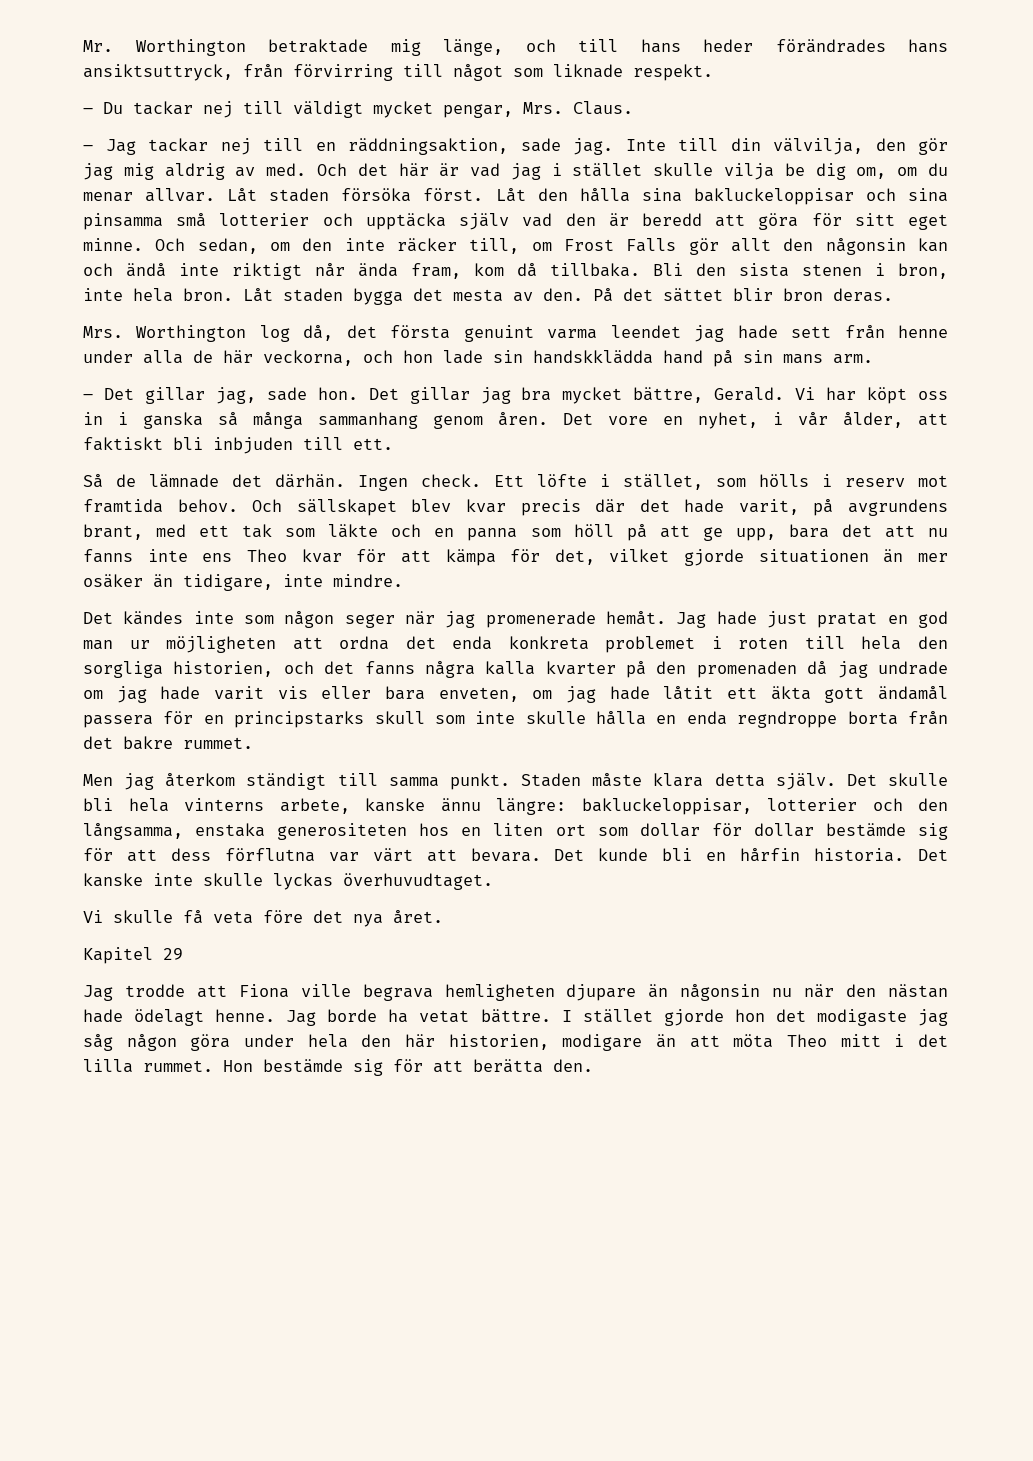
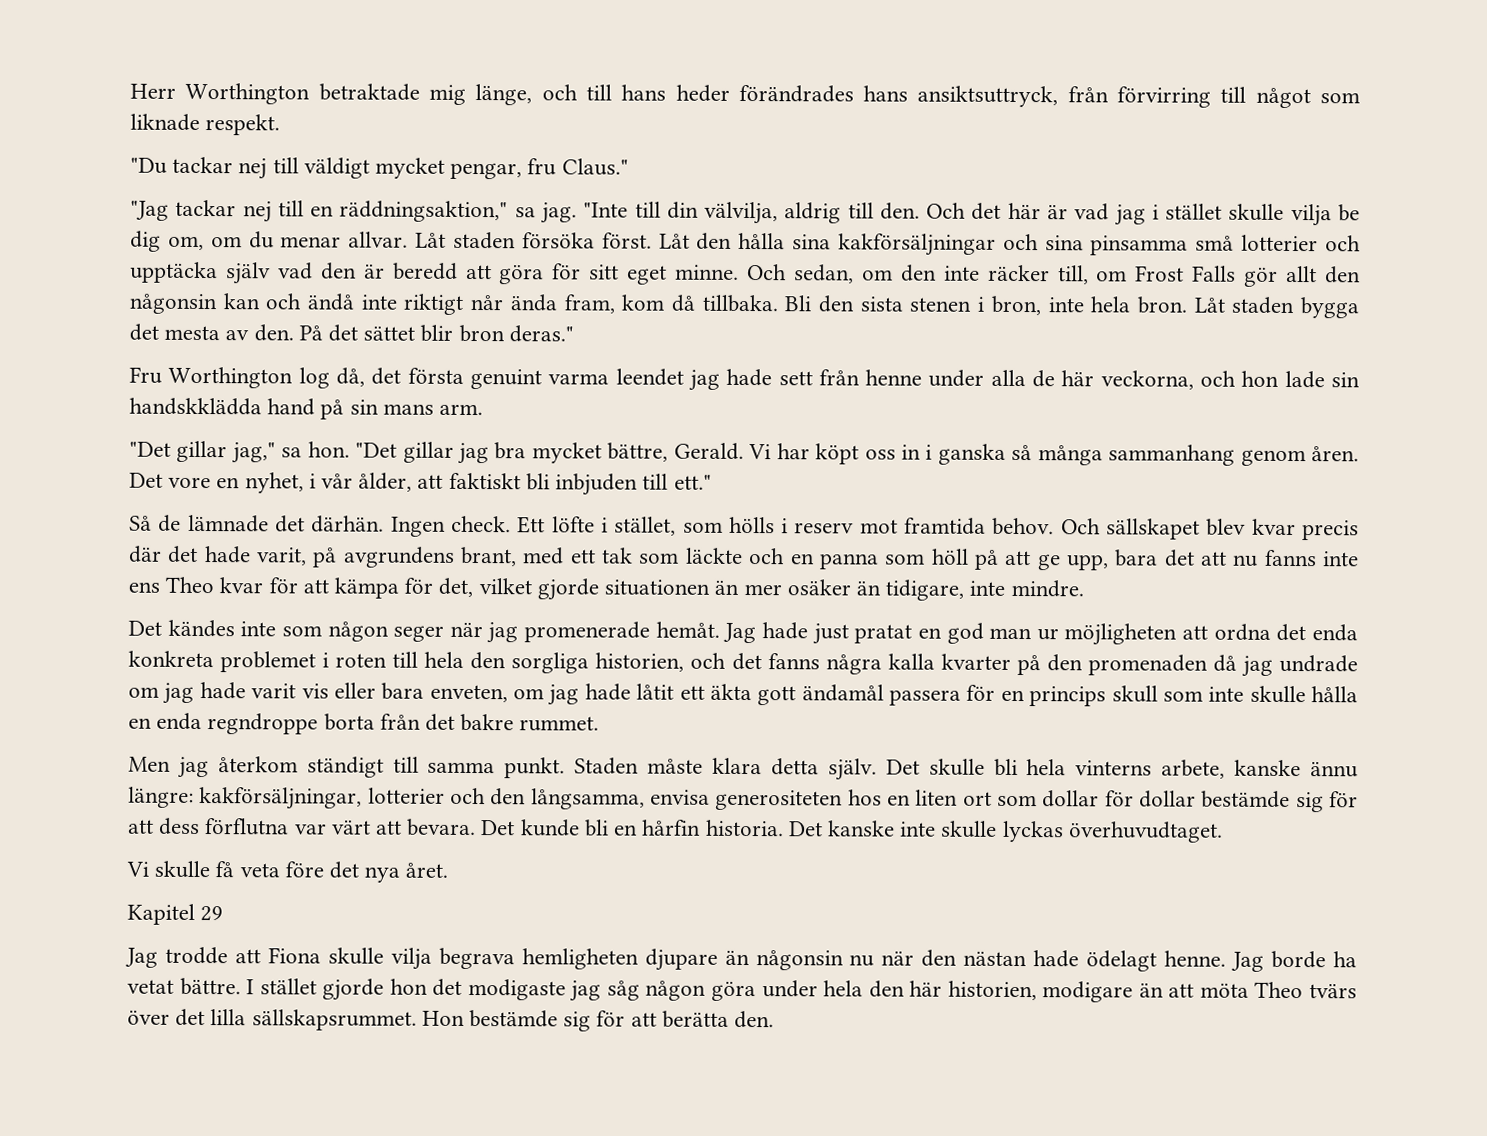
- Mr. Worthington betraktade mig länge, och till hans heder förändrades hans ansiktsuttryck, från förvirring till något som liknade respekt.
+ Herr Worthington betraktade mig länge, och till hans heder förändrades hans ansiktsuttryck, från förvirring till något som liknade respekt.
- – Du tackar nej till väldigt mycket pengar, Mrs. Claus.
- – Jag tackar nej till en räddningsaktion, sade jag. Inte till din välvilja, den gör jag mig aldrig av med.
+ "Du tackar nej till väldigt mycket pengar, fru Claus."
+ "Jag tackar nej till en räddningsaktion," sa jag. "Inte till din välvilja, aldrig till den.
- Låt den hålla sina bakluckeloppisar och sina pinsamma små lotterier och upptäcka själv vad den är beredd att göra för sitt eget minne.
+ Låt den hålla sina kakförsäljningar och sina pinsamma små lotterier och upptäcka själv vad den är beredd att göra för sitt eget minne.
- På det sättet blir bron deras.
- Mrs. Worthington log då, det första genuint varma leendet jag hade sett från henne under alla de här veckorna, och hon lade sin handskklädda hand på sin mans arm.
+ På det sättet blir bron deras."
+ Fru Worthington log då, det första genuint varma leendet jag hade sett från henne under alla de här veckorna, och hon lade sin handskklädda hand på sin mans arm.
- – Det gillar jag, sade hon. Det gillar jag bra mycket bättre, Gerald.
+ "Det gillar jag," sa hon. "Det gillar jag bra mycket bättre, Gerald.
- Det vore en nyhet, i vår ålder, att faktiskt bli inbjuden till ett.
+ Det vore en nyhet, i vår ålder, att faktiskt bli inbjuden till ett."
- Och sällskapet blev kvar precis där det hade varit, på avgrundens brant, med ett tak som läkte och en panna som höll på att ge upp, bara det att nu fanns inte ens Theo kvar för att kämpa för det, vilket gjorde situationen än mer osäker än tidigare, inte mindre.
+ Och sällskapet blev kvar precis där det hade varit, på avgrundens brant, med ett tak som läckte och en panna som höll på att ge upp, bara det att nu fanns inte ens Theo kvar för att kämpa för det, vilket gjorde situationen än mer osäker än tidigare, inte mindre.
- Jag hade just pratat en god man ur möjligheten att ordna det enda konkreta problemet i roten till hela den sorgliga historien, och det fanns några kalla kvarter på den promenaden då jag undrade om jag hade varit vis eller bara enveten, om jag hade låtit ett äkta gott ändamål passera för en principstarks skull som inte skulle hålla en enda regndroppe borta från det bakre rummet.
+ Jag hade just pratat en god man ur möjligheten att ordna det enda konkreta problemet i roten till hela den sorgliga historien, och det fanns några kalla kvarter på den promenaden då jag undrade om jag hade varit vis eller bara enveten, om jag hade låtit ett äkta gott ändamål passera för en princips skull som inte skulle hålla en enda regndroppe borta från det bakre rummet.
- Det skulle bli hela vinterns arbete, kanske ännu längre: bakluckeloppisar, lotterier och den långsamma, enstaka generositeten hos en liten ort som dollar för dollar bestämde sig för att dess förflutna var värt att bevara.
+ Det skulle bli hela vinterns arbete, kanske ännu längre: kakförsäljningar, lotterier och den långsamma, envisa generositeten hos en liten ort som dollar för dollar bestämde sig för att dess förflutna var värt att bevara.
- Jag trodde att Fiona ville begrava hemligheten djupare än någonsin nu när den nästan hade ödelagt henne.
+ Jag trodde att Fiona skulle vilja begrava hemligheten djupare än någonsin nu när den nästan hade ödelagt henne.
- I stället gjorde hon det modigaste jag såg någon göra under hela den här historien, modigare än att möta Theo mitt i det lilla rummet.
+ I stället gjorde hon det modigaste jag såg någon göra under hela den här historien, modigare än att möta Theo tvärs över det lilla sällskapsrummet.

